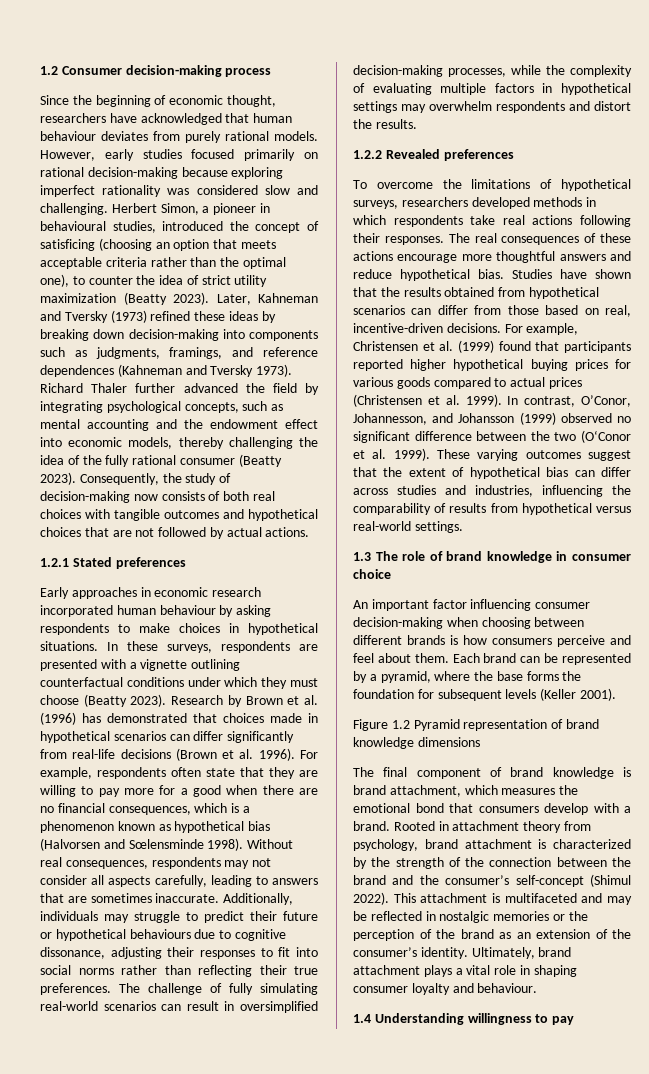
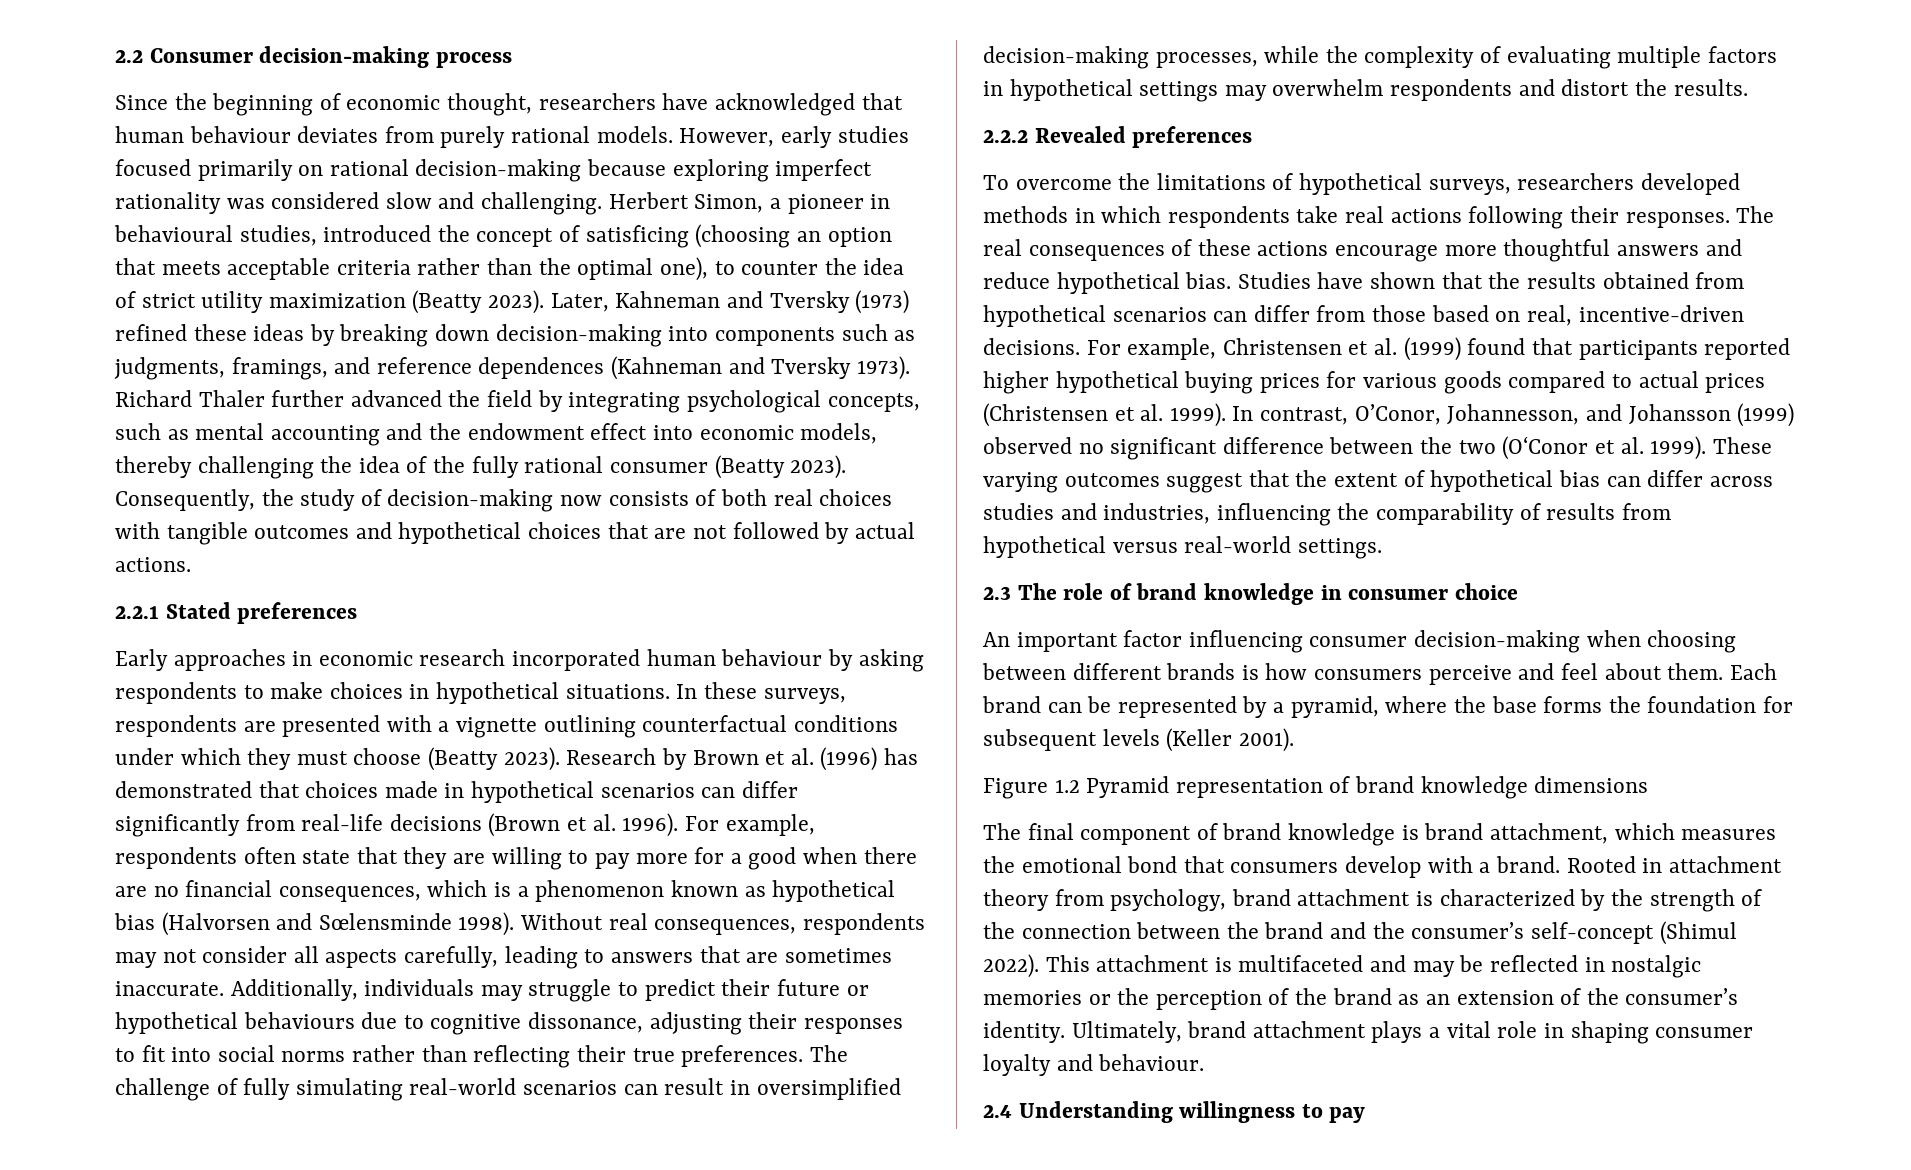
- 1.2 Consumer decision-making process
+ 2.2 Consumer decision-making process
- 1.2.1 Stated preferences
+ 2.2.1 Stated preferences
- 1.2.2 Revealed preferences
+ 2.2.2 Revealed preferences
- 1.3 The role of brand knowledge in consumer choice
+ 2.3 The role of brand knowledge in consumer choice
- 1.4 Understanding willingness to pay
+ 2.4 Understanding willingness to pay

